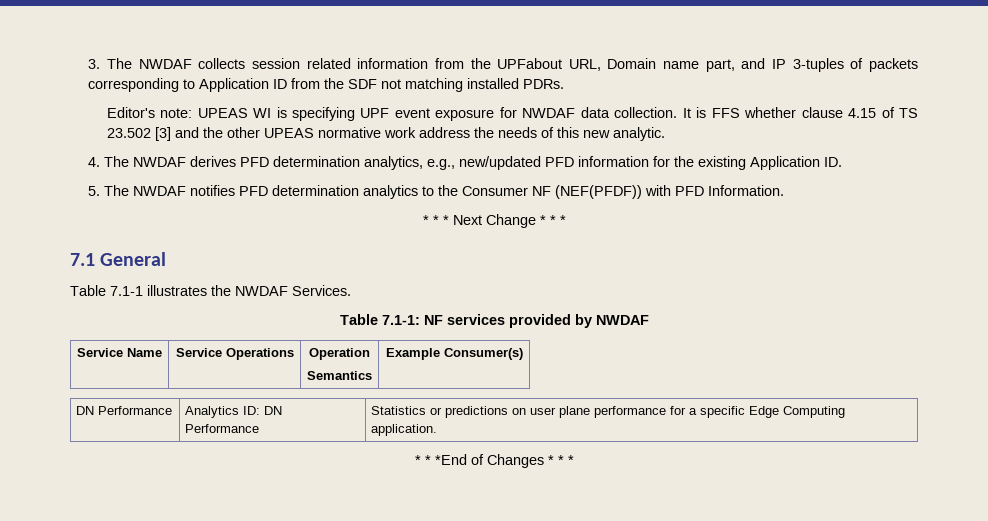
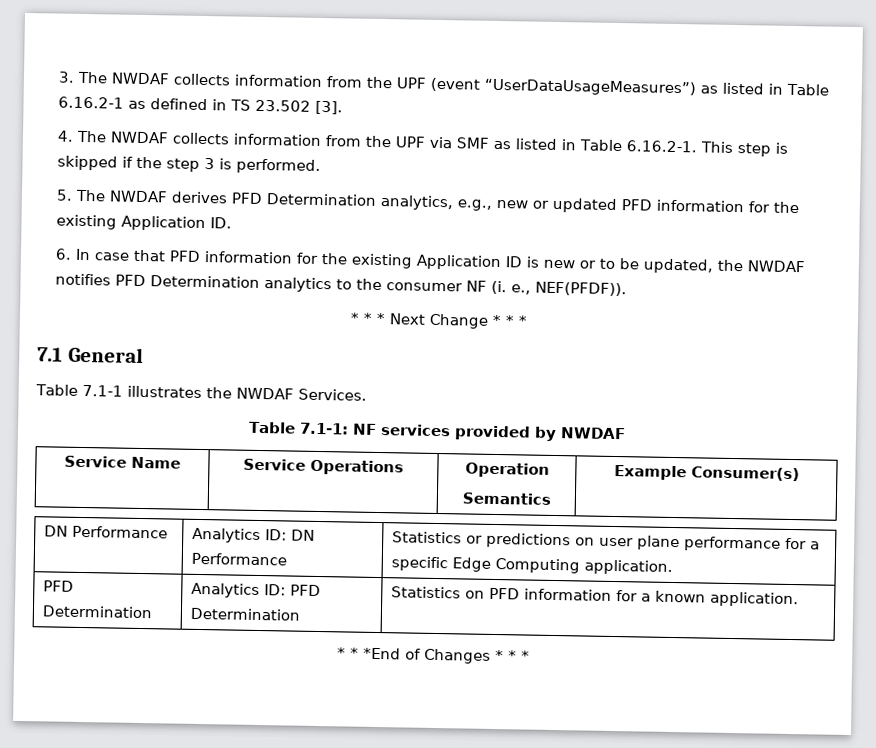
- 3. The NWDAF collects session related information from the UPFabout URL, Domain name part, and IP 3-tuples of packets corresponding to Application ID from the SDF not matching installed PDRs.
- Editor's note: UPEAS WI is specifying UPF event exposure for NWDAF data collection. It is FFS whether clause 4.15 of TS 23.502 [3] and the other UPEAS normative work address the needs of this new analytic.
- 4. The NWDAF derives PFD determination analytics, e.g., new/updated PFD information for the existing Application ID.
+ 3. The NWDAF collects information from the UPF (event “UserDataUsageMeasures”) as listed in Table 6.16.2-1 as defined in TS 23.502 [3].
+ 4. The NWDAF collects information from the UPF via SMF as listed in Table 6.16.2-1. This step is skipped if the step 3 is performed.
+ 5. The NWDAF derives PFD Determination analytics, e.g., new or updated PFD information for the existing Application ID.
- 5. The NWDAF notifies PFD determination analytics to the Consumer NF (NEF(PFDF)) with PFD Information.
+ 6. In case that PFD information for the existing Application ID is new or to be updated, the NWDAF notifies PFD Determination analytics to the consumer NF (i. e., NEF(PFDF)).
+ PFD Determination | Analytics ID: PFD Determination | Statistics on PFD information for a known application.

